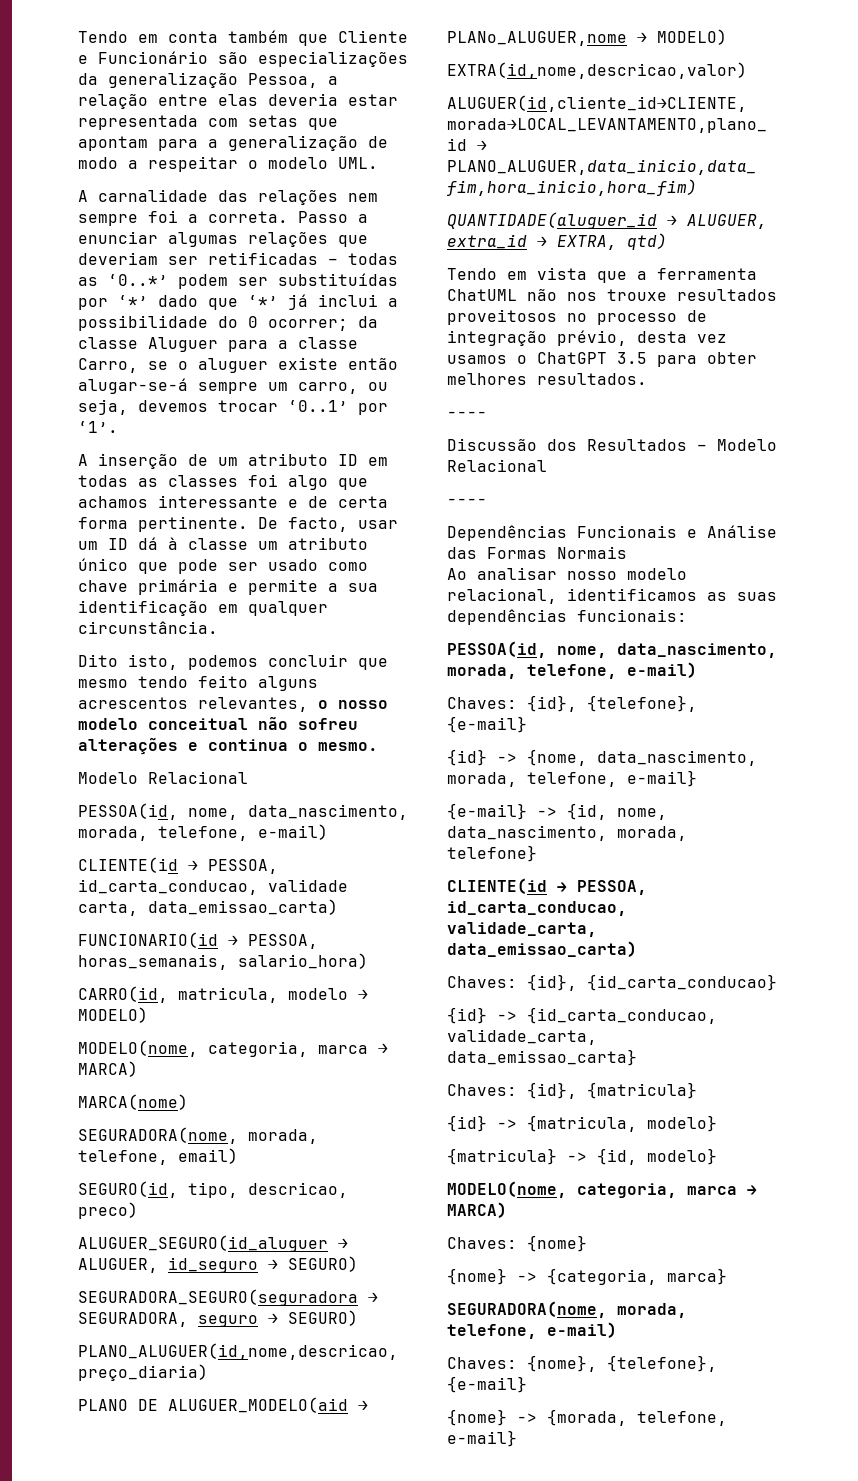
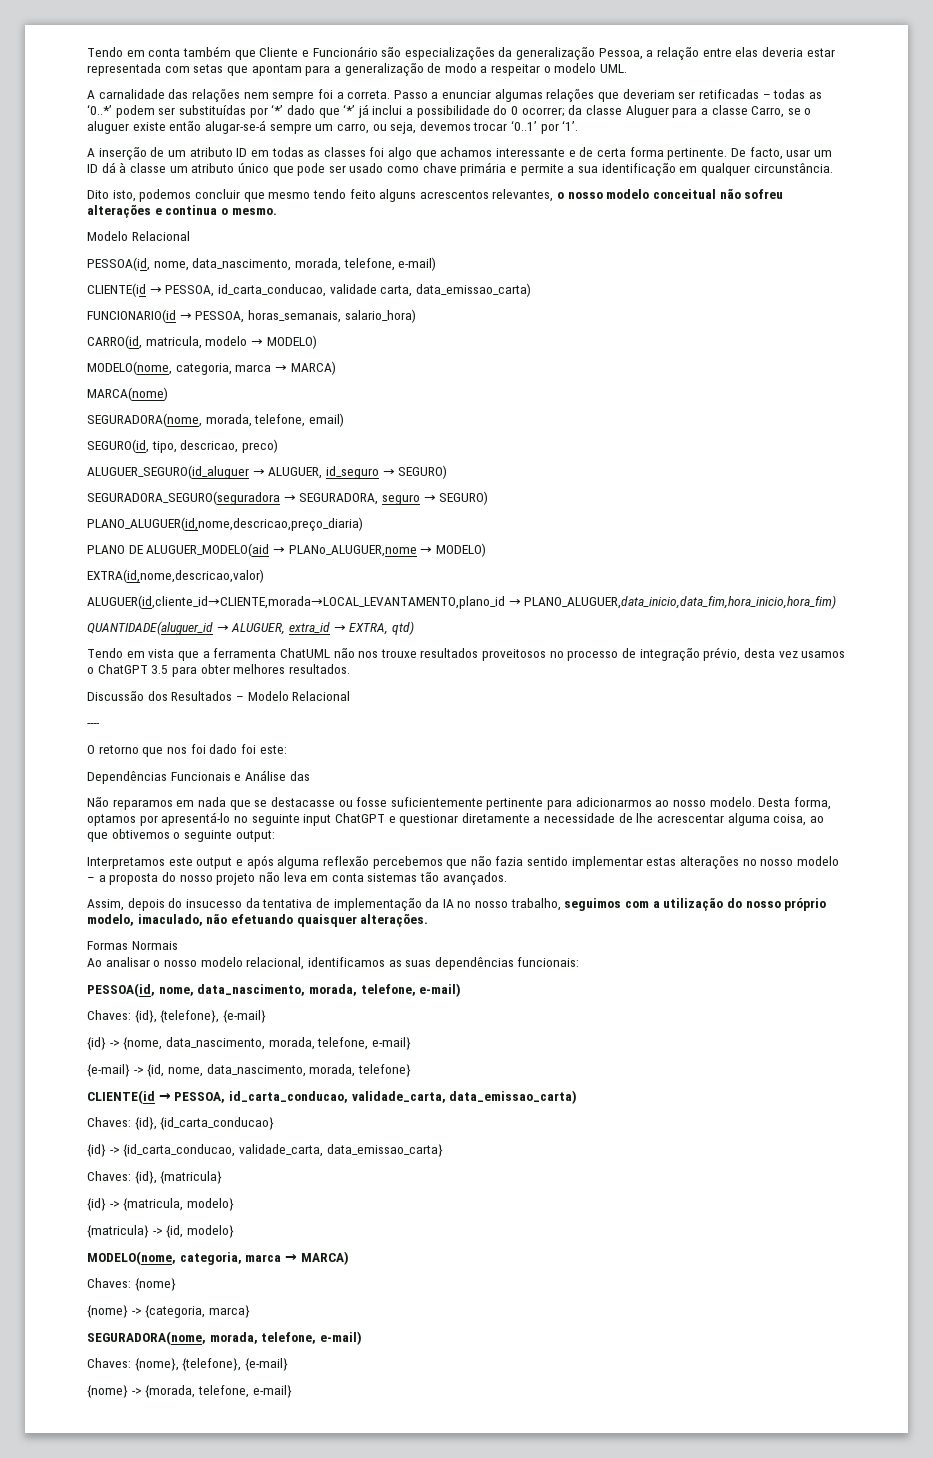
  Tendo em vista que a ferramenta ChatUML não nos trouxe resultados proveitosos no processo de integração prévio, desta vez usamos o ChatGPT 3.5 para obter melhores resultados.
- ----
+ O retorno que nos foi dado foi este:
- Dependências Funcionais e Análise das Formas Normais
+ Dependências Funcionais e Análise das
+ Não reparamos em nada que se destacasse ou fosse suficientemente pertinente para adicionarmos ao nosso modelo. Desta forma, optamos por apresentá-lo no seguinte input ChatGPT e questionar diretamente a necessidade de lhe acrescentar alguma coisa, ao que obtivemos o seguinte output:
+ Interpretamos este output e após alguma reflexão percebemos que não fazia sentido implementar estas alterações no nosso modelo – a proposta do nosso projeto não leva em conta sistemas tão avançados.
+ Assim, depois do insucesso da tentativa de implementação da IA no nosso trabalho, seguimos com a utilização do nosso próprio modelo, imaculado, não efetuando quaisquer alterações.
+ Formas Normais
- Ao analisar nosso modelo relacional, identificamos as suas dependências funcionais:
+ Ao analisar o nosso modelo relacional, identificamos as suas dependências funcionais:

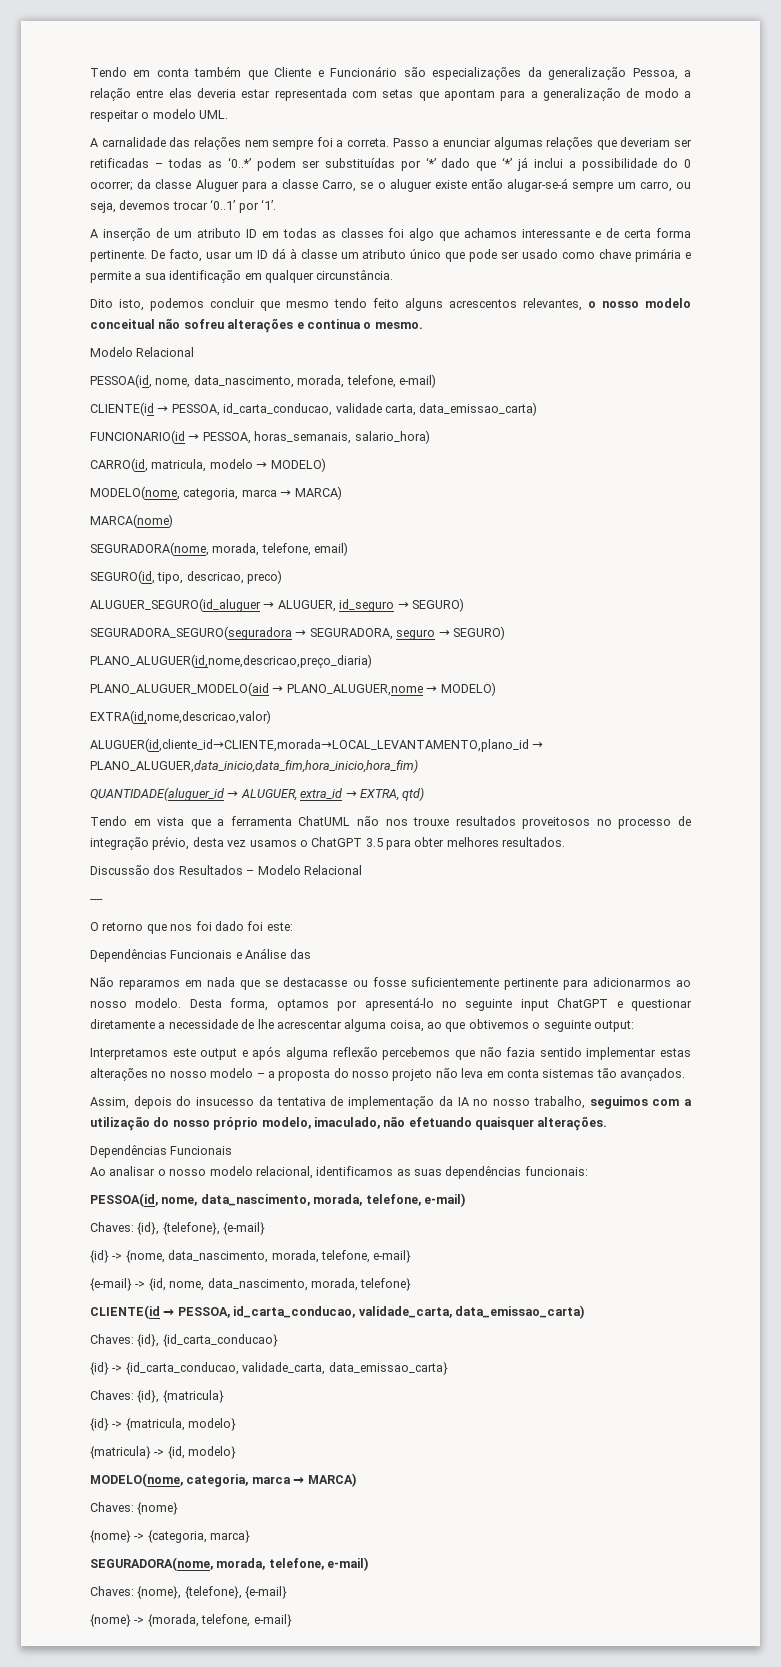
- PLANO DE ALUGUER_MODELO(aid → PLANo_ALUGUER,nome → MODELO)
+ PLANO_ALUGUER_MODELO(aid → PLANO_ALUGUER,nome → MODELO)
  Assim, depois do insucesso da tentativa de implementação da IA no nosso trabalho, seguimos com a utilização do nosso próprio modelo, imaculado, não efetuando quaisquer alterações.
- Formas Normais
+ Dependências Funcionais

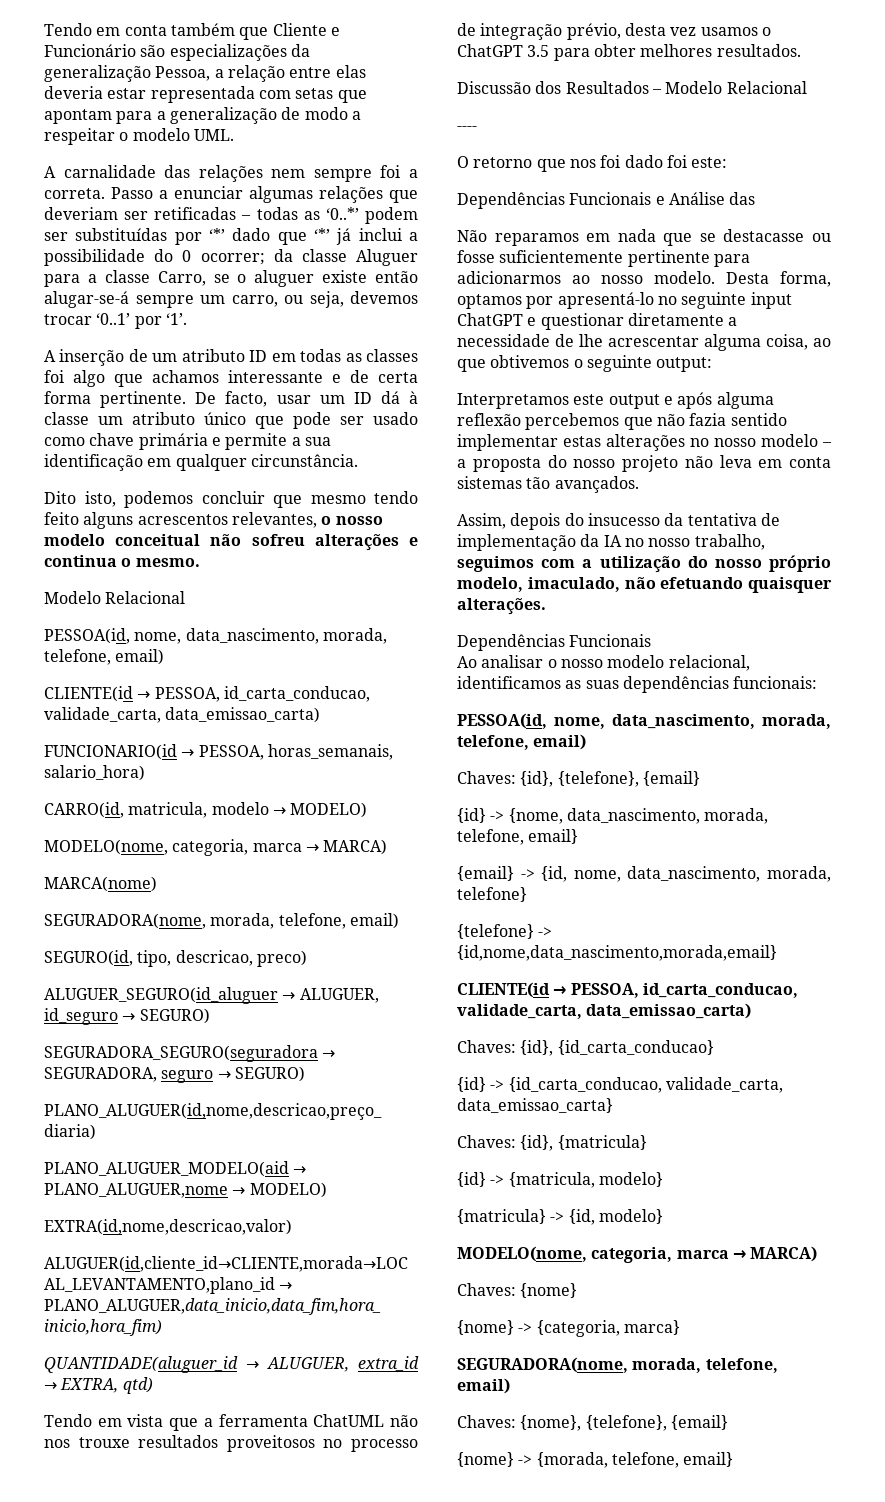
  Dito isto, podemos concluir que mesmo tendo feito alguns acrescentos relevantes, o nosso modelo conceitual não sofreu alterações e continua o mesmo.
  Modelo Relacional
- PESSOA(id, nome, data_nascimento, morada, telefone, e-mail)
- CLIENTE(id → PESSOA, id_carta_conducao, validade carta, data_emissao_carta)
+ PESSOA(id, nome, data_nascimento, morada, telefone, email)
+ CLIENTE(id → PESSOA, id_carta_conducao, validade_carta, data_emissao_carta)
  Ao analisar o nosso modelo relacional, identificamos as suas dependências funcionais:
- PESSOA(id, nome, data_nascimento, morada, telefone, e-mail)
+ PESSOA(id, nome, data_nascimento, morada, telefone, email)
- Chaves: {id}, {telefone}, {e-mail}
+ Chaves: {id}, {telefone}, {email}
- {id} -> {nome, data_nascimento, morada, telefone, e-mail}
- {e-mail} -> {id, nome, data_nascimento, morada, telefone}
+ {id} -> {nome, data_nascimento, morada, telefone, email}
+ {email} -> {id, nome, data_nascimento, morada, telefone}
+ {telefone} -> {id,nome,data_nascimento,morada,email}
  {nome} -> {categoria, marca}
- SEGURADORA(nome, morada, telefone, e-mail)
+ SEGURADORA(nome, morada, telefone, email)
- Chaves: {nome}, {telefone}, {e-mail}
+ Chaves: {nome}, {telefone}, {email}
- {nome} -> {morada, telefone, e-mail}
+ {nome} -> {morada, telefone, email}

